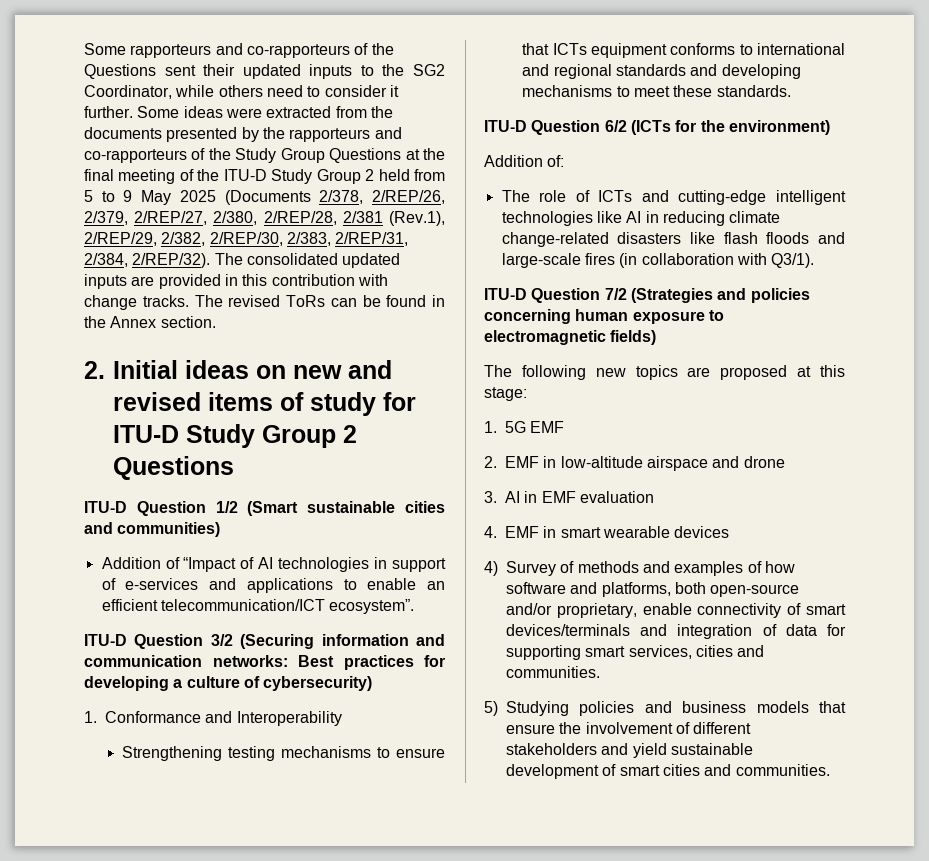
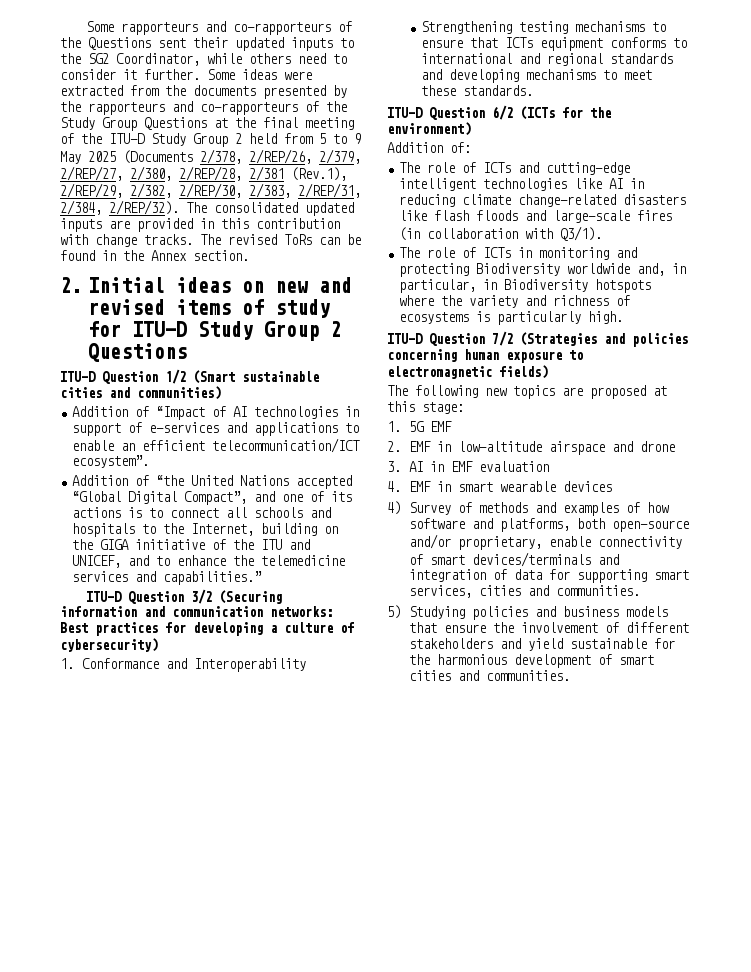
+ Addition of “the United Nations accepted “Global Digital Compact”, and one of its actions is to connect all schools and hospitals to the Internet, building on the GIGA initiative of the ITU and UNICEF, and to enhance the telemedicine services and capabilities.”
+ The role of ICTs in monitoring and protecting Biodiversity worldwide and, in particular, in Biodiversity hotspots where the variety and richness of ecosystems is particularly high.
- 5) Studying policies and business models that ensure the involvement of different stakeholders and yield sustainable development of smart cities and communities.
+ 5) Studying policies and business models that ensure the involvement of different stakeholders and yield sustainable for the harmonious development of smart cities and communities.

